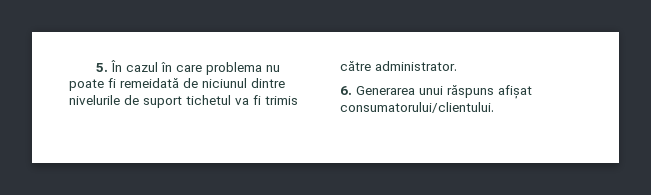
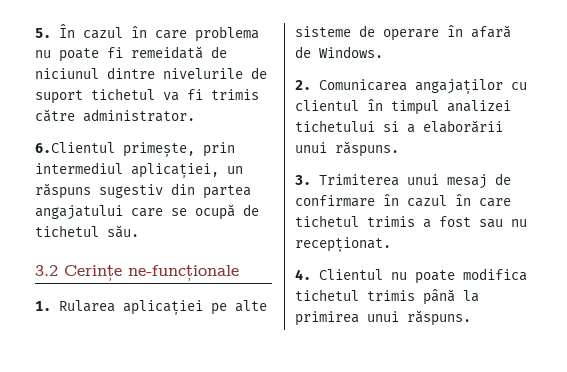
- 6. Generarea unui răspuns afișat consumatorului/clientului.
+ 6.Clientul primește, prin intermediul aplicației, un răspuns sugestiv din partea angajatului care se ocupă de tichetul său.
+ 3.2 Cerințe ne-funcționale
+ 1. Rularea aplicației pe alte sisteme de operare în afară de Windows.
+ 2. Comunicarea angajaților cu clientul în timpul analizei tichetului si a elaborării unui răspuns.
+ 3. Trimiterea unui mesaj de confirmare în cazul în care tichetul trimis a fost sau nu recepționat.
+ 4. Clientul nu poate modifica tichetul trimis până la primirea unui răspuns.

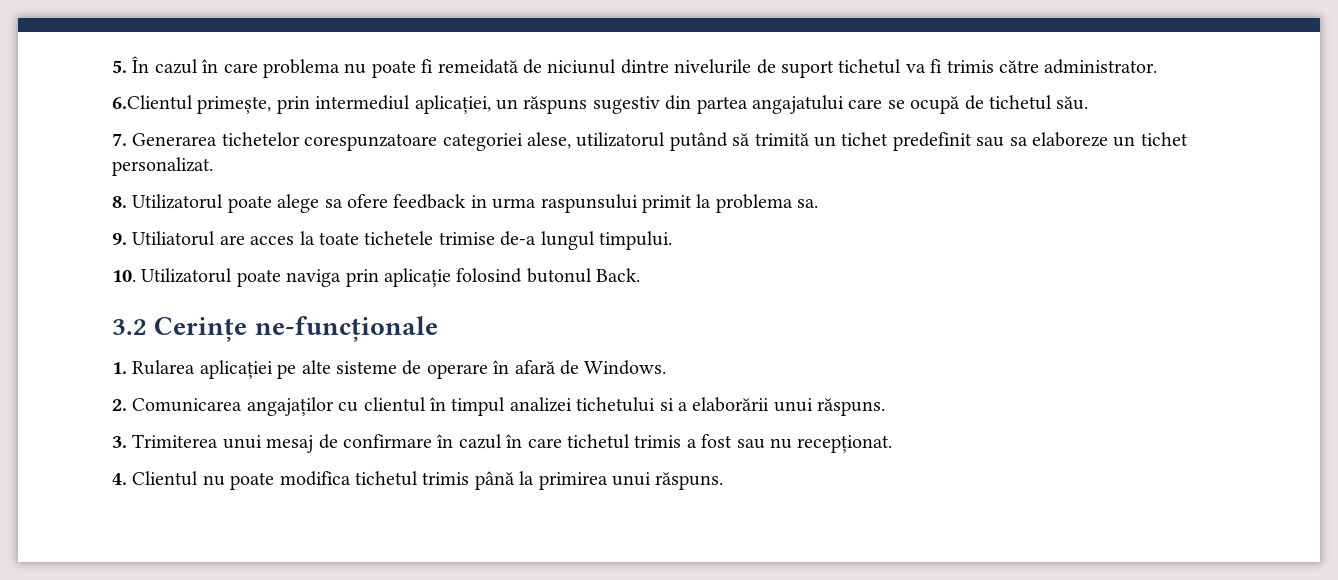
+ 7. Generarea tichetelor corespunzatoare categoriei alese, utilizatorul putând să trimită un tichet predefinit sau sa elaboreze un tichet personalizat.
+ 8. Utilizatorul poate alege sa ofere feedback in urma raspunsului primit la problema sa.
+ 9. Utiliatorul are acces la toate tichetele trimise de-a lungul timpului.
+ 10. Utilizatorul poate naviga prin aplicație folosind butonul Back.

